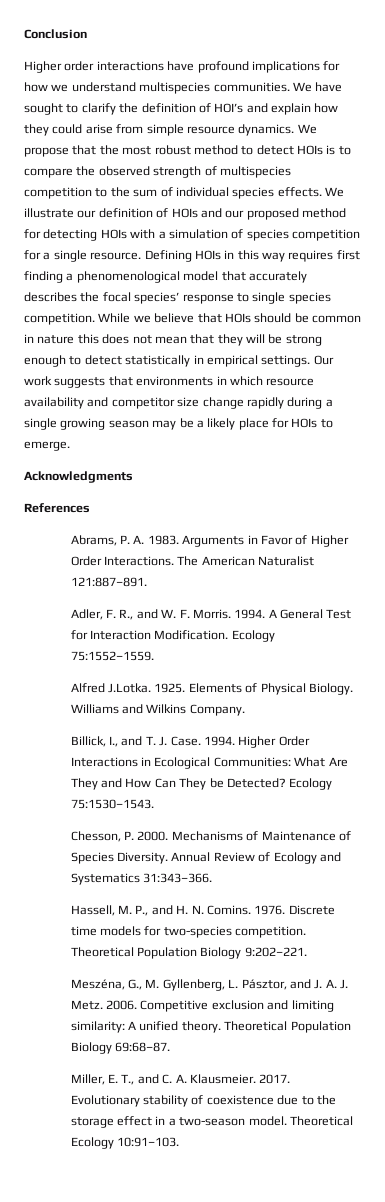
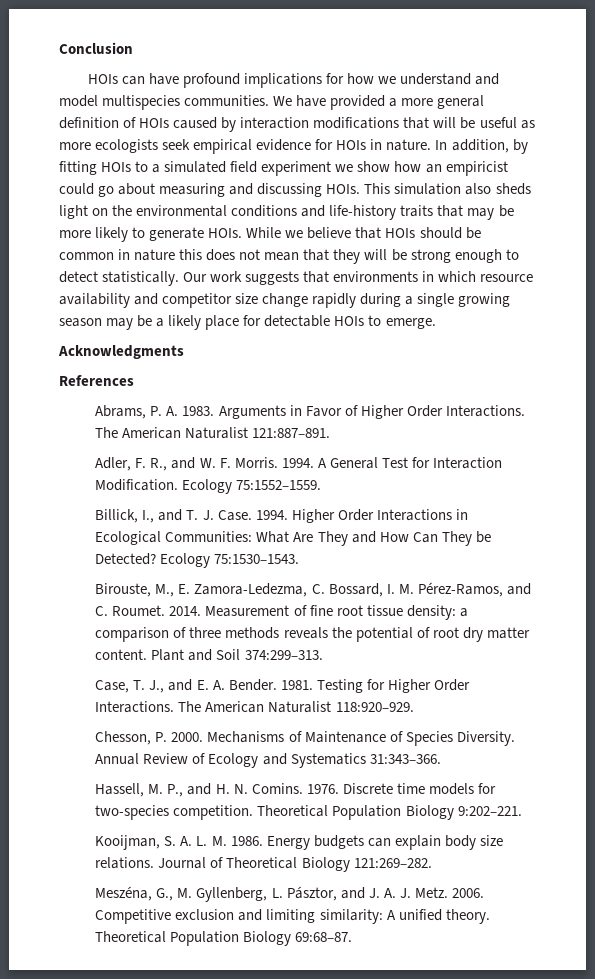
- Higher order interactions have profound implications for how we understand multispecies communities.
+ HOIs can have profound implications for how we understand and model multispecies communities.
- We have sought to clarify the definition of HOI’s and explain how they could arise from simple resource dynamics. We propose that the most robust method to detect HOIs is to compare the observed strength of multispecies competition to the sum of individual species effects. We illustrate our definition of HOIs and our proposed method for detecting HOIs with a simulation of species competition for a single resource. Defining HOIs in this way requires first finding a phenomenological model that accurately describes the focal species’ response to single species competition.
+ We have provided a more general definition of HOIs caused by interaction modifications that will be useful as more ecologists seek empirical evidence for HOIs in nature. In addition, by fitting HOIs to a simulated field experiment we show how an empiricist could go about measuring and discussing HOIs. This simulation also sheds light on the environmental conditions and life-history traits that may be more likely to generate HOIs.
- While we believe that HOIs should be common in nature this does not mean that they will be strong enough to detect statistically in empirical settings.
+ While we believe that HOIs should be common in nature this does not mean that they will be strong enough to detect statistically.
- Our work suggests that environments in which resource availability and competitor size change rapidly during a single growing season may be a likely place for HOIs to emerge.
+ Our work suggests that environments in which resource availability and competitor size change rapidly during a single growing season may be a likely place for detectable HOIs to emerge.
- Alfred J.Lotka. 1925. Elements of Physical Biology. Williams and Wilkins Company.
+ Birouste, M., E. Zamora-Ledezma, C. Bossard, I. M. Pérez-Ramos, and C. Roumet. 2014. Measurement of fine root tissue density: a comparison of three methods reveals the potential of root dry matter content. Plant and Soil 374:299–313.
+ Case, T. J., and E. A. Bender. 1981. Testing for Higher Order Interactions. The American Naturalist 118:920–929.
+ Kooijman, S. A. L. M. 1986. Energy budgets can explain body size relations. Journal of Theoretical Biology 121:269–282.
- Miller, E. T., and C. A. Klausmeier. 2017. Evolutionary stability of coexistence due to the storage effect in a two-season model. Theoretical Ecology 10:91–103.

